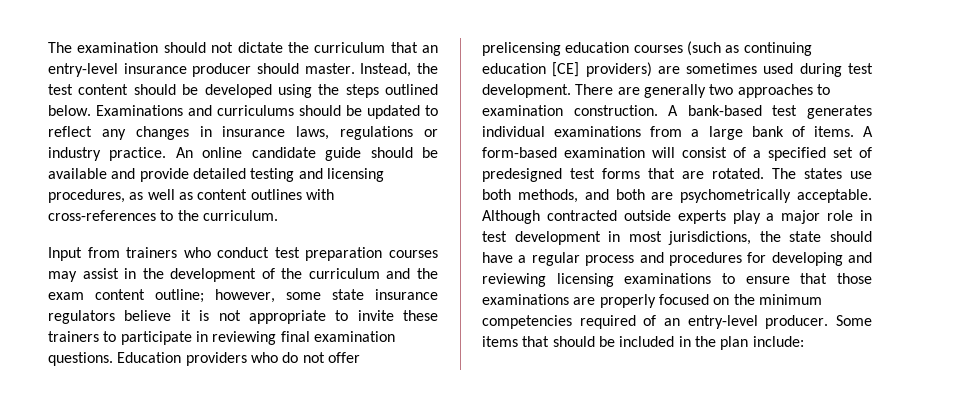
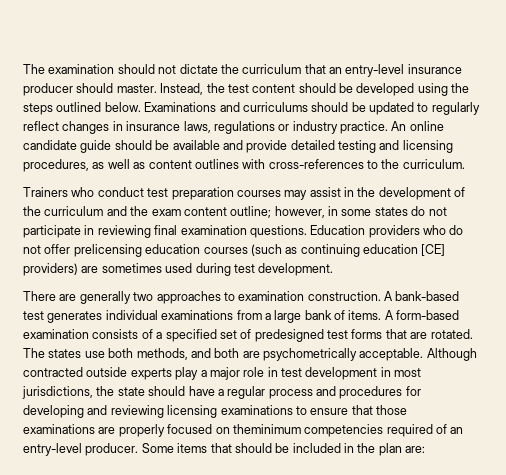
- Examinations and curriculums should be updated to reflect any changes in insurance laws, regulations or industry practice.
+ Examinations and curriculums should be updated to regularly reflect changes in insurance laws, regulations or industry practice.
- Input from trainers who conduct test preparation courses may assist in the development of the curriculum and the exam content outline; however, some state insurance regulators believe it is not appropriate to invite these trainers to participate in reviewing final examination questions.
+ Trainers who conduct test preparation courses may assist in the development of the curriculum and the exam content outline; however, in some states do not participate in reviewing final examination questions.
- Education providers who do not offer prelicensing education courses (such as continuing education [CE] providers) are sometimes used during test development. There are generally two approaches to examination construction.
+ Education providers who do not offer prelicensing education courses (such as continuing education [CE] providers) are sometimes used during test development.
+ There are generally two approaches to examination construction.
- A form-based examination will consist of a specified set of predesigned test forms that are rotated.
+ A form-based examination consists of a specified set of predesigned test forms that are rotated.
- Although contracted outside experts play a major role in test development in most jurisdictions, the state should have a regular process and procedures for developing and reviewing licensing examinations to ensure that those examinations are properly focused on the minimum competencies required of an entry-level producer.
+ Although contracted outside experts play a major role in test development in most jurisdictions, the state should have a regular process and procedures for developing and reviewing licensing examinations to ensure that those examinations are properly focused on theminimum competencies required of an entry-level producer.
- Some items that should be included in the plan include:
+ Some items that should be included in the plan are:

